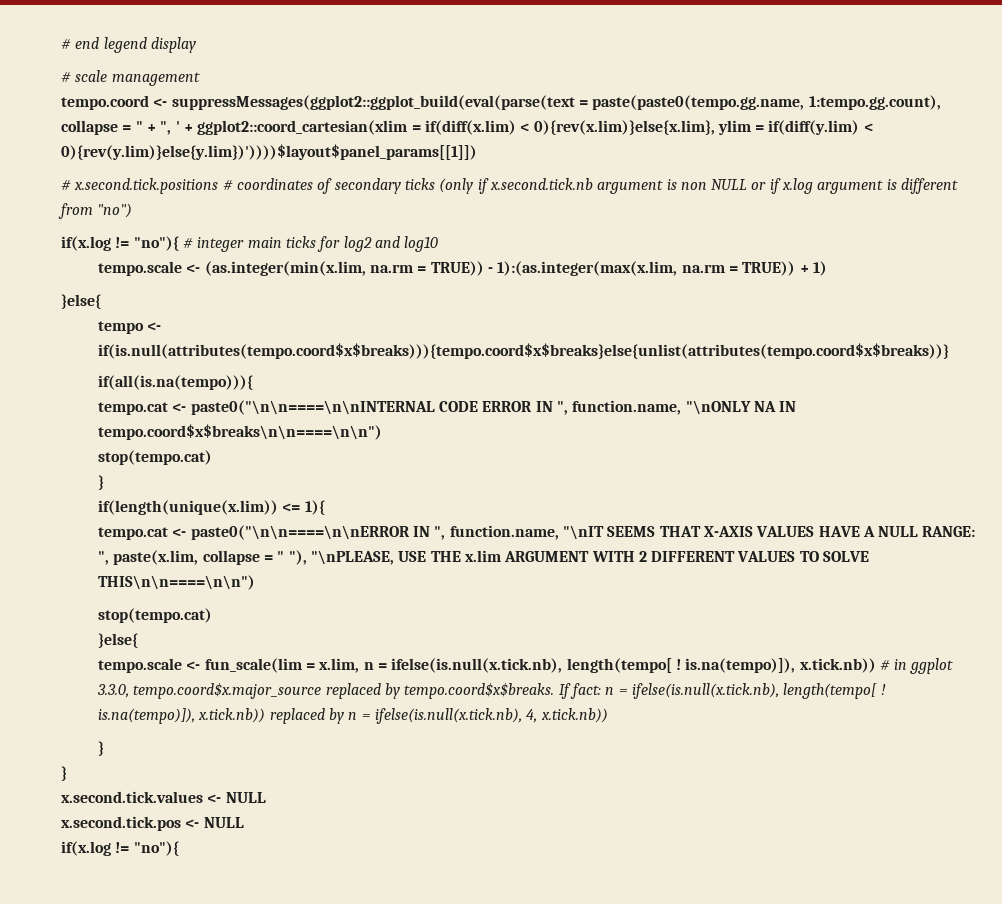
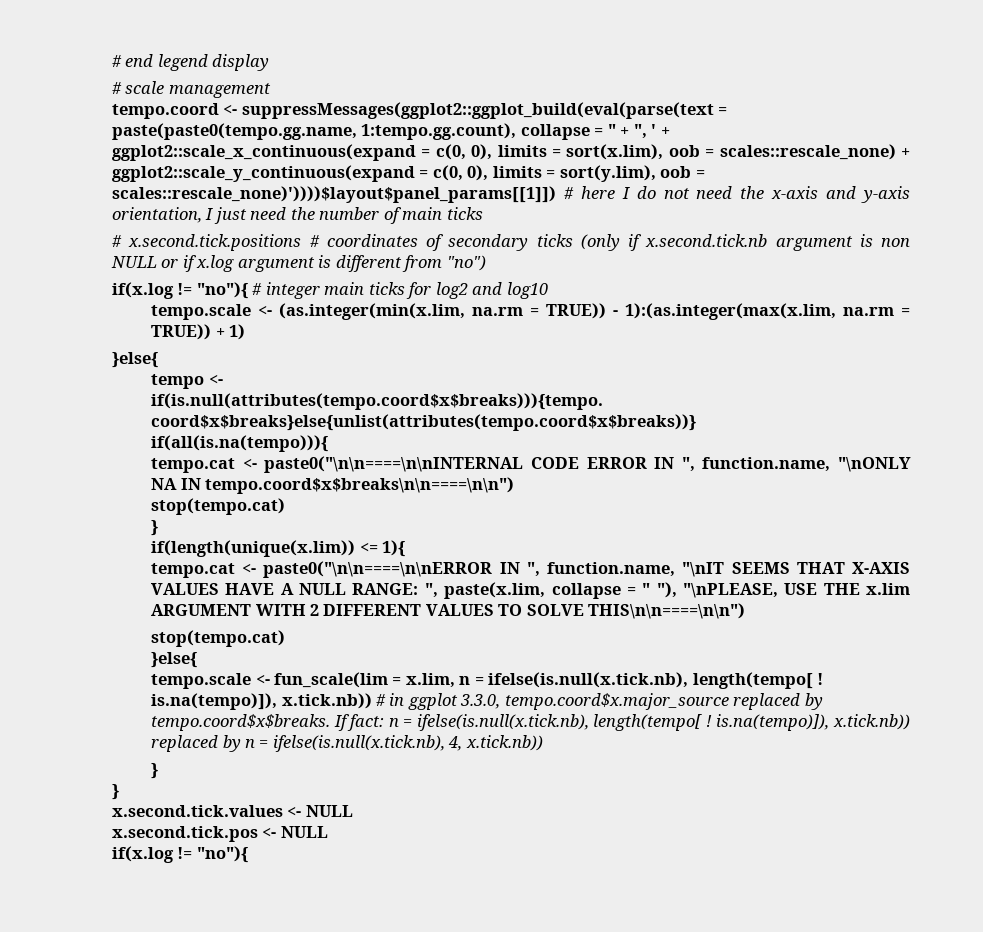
- tempo.coord <- suppressMessages(ggplot2::ggplot_build(eval(parse(text = paste(paste0(tempo.gg.name, 1:tempo.gg.count), collapse = " + ", ' + ggplot2::coord_cartesian(xlim = if(diff(x.lim) < 0){rev(x.lim)}else{x.lim}, ylim = if(diff(y.lim) < 0){rev(y.lim)}else{y.lim})'))))$layout$panel_params[[1]])
+ tempo.coord <- suppressMessages(ggplot2::ggplot_build(eval(parse(text = paste(paste0(tempo.gg.name, 1:tempo.gg.count), collapse = " + ", ' + ggplot2::scale_x_continuous(expand = c(0, 0), limits = sort(x.lim), oob = scales::rescale_none) + ggplot2::scale_y_continuous(expand = c(0, 0), limits = sort(y.lim), oob = scales::rescale_none)'))))$layout$panel_params[[1]]) # here I do not need the x-axis and y-axis orientation, I just need the number of main ticks

